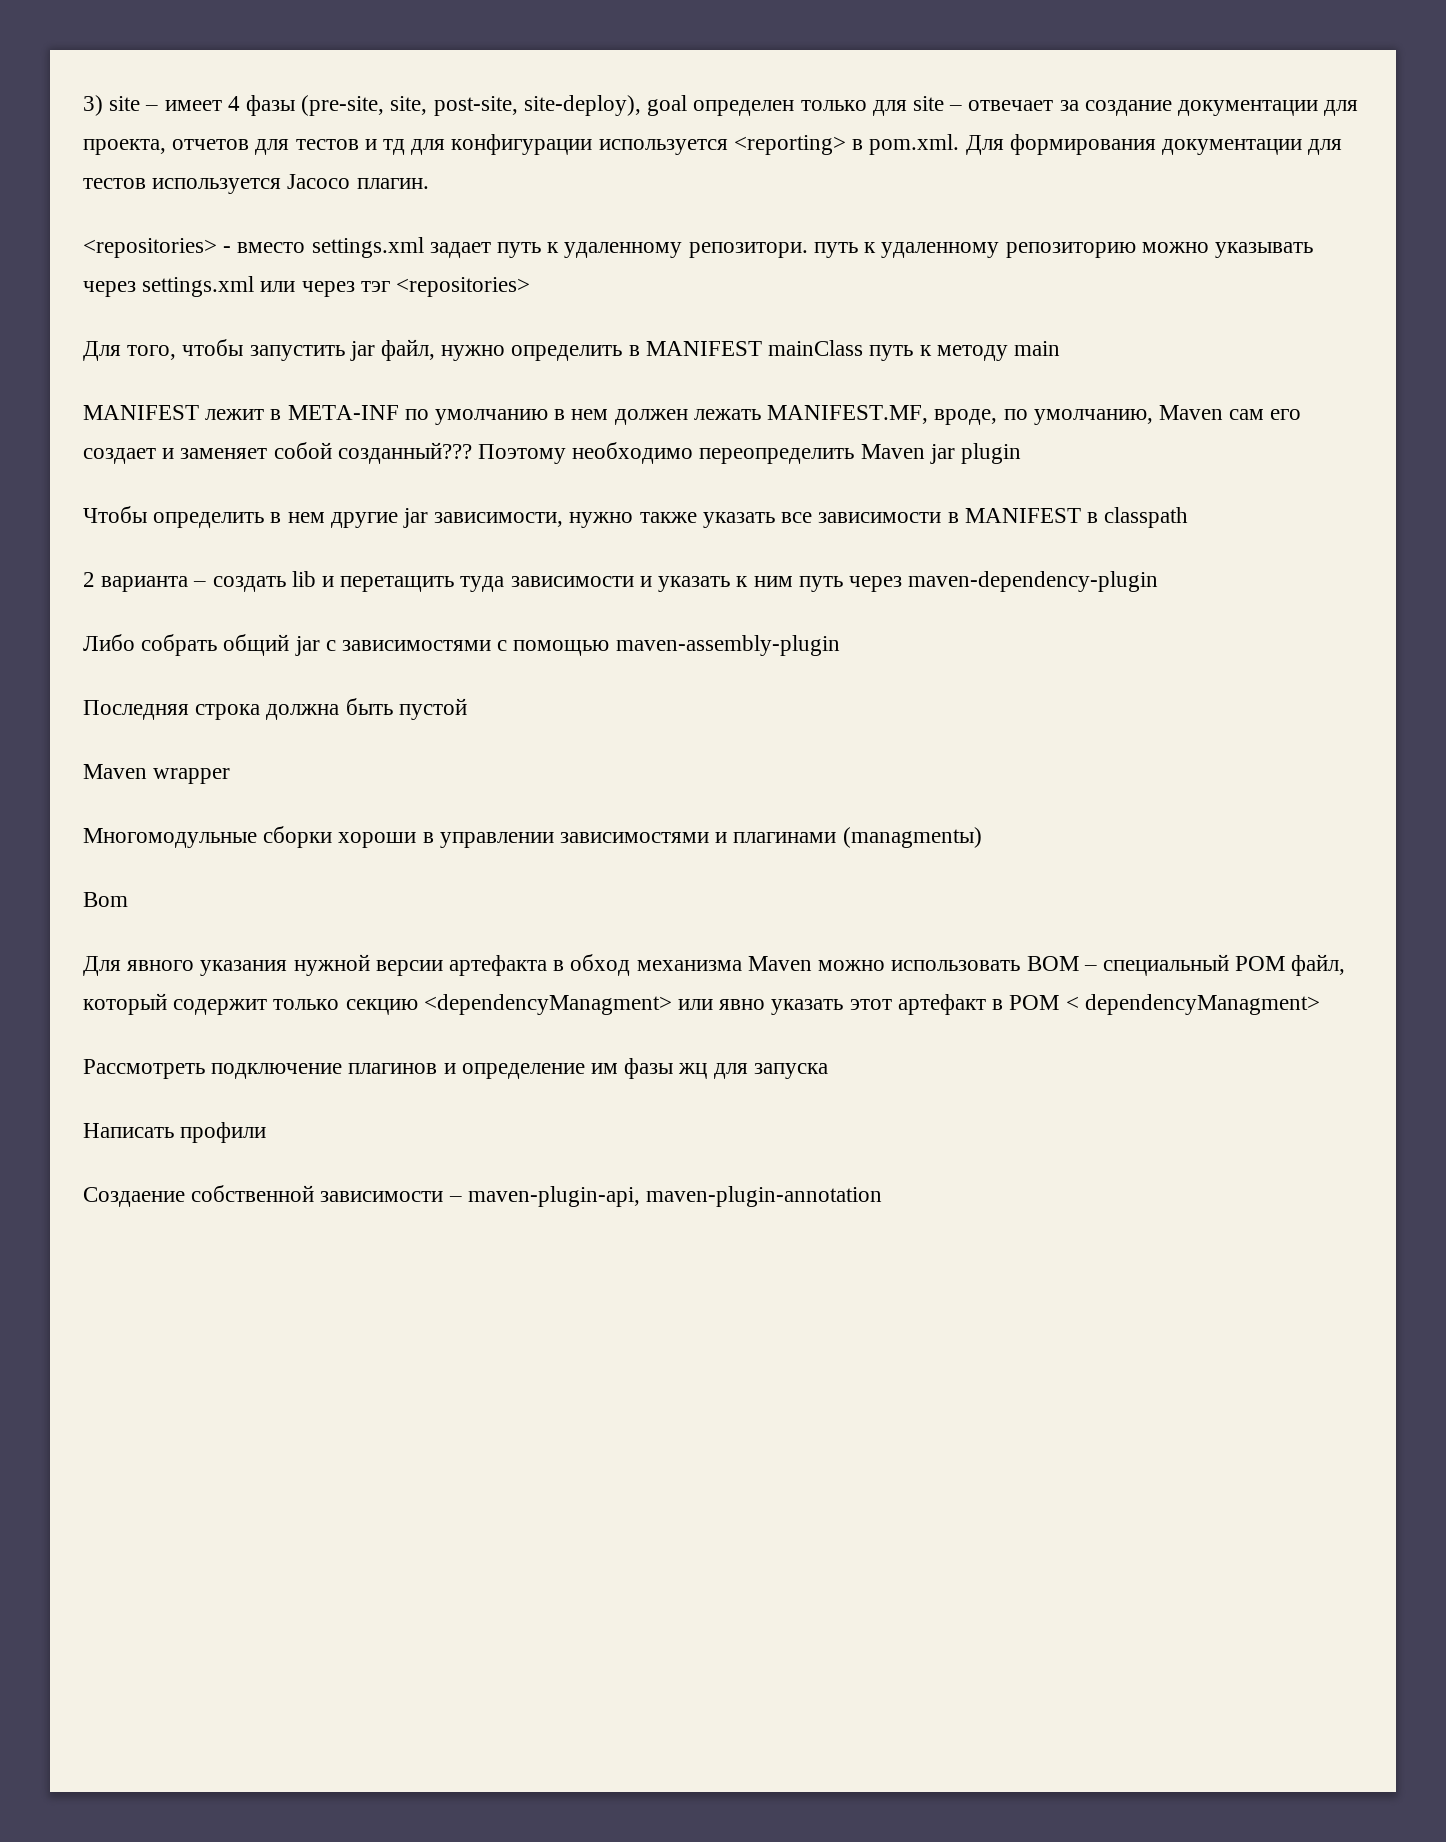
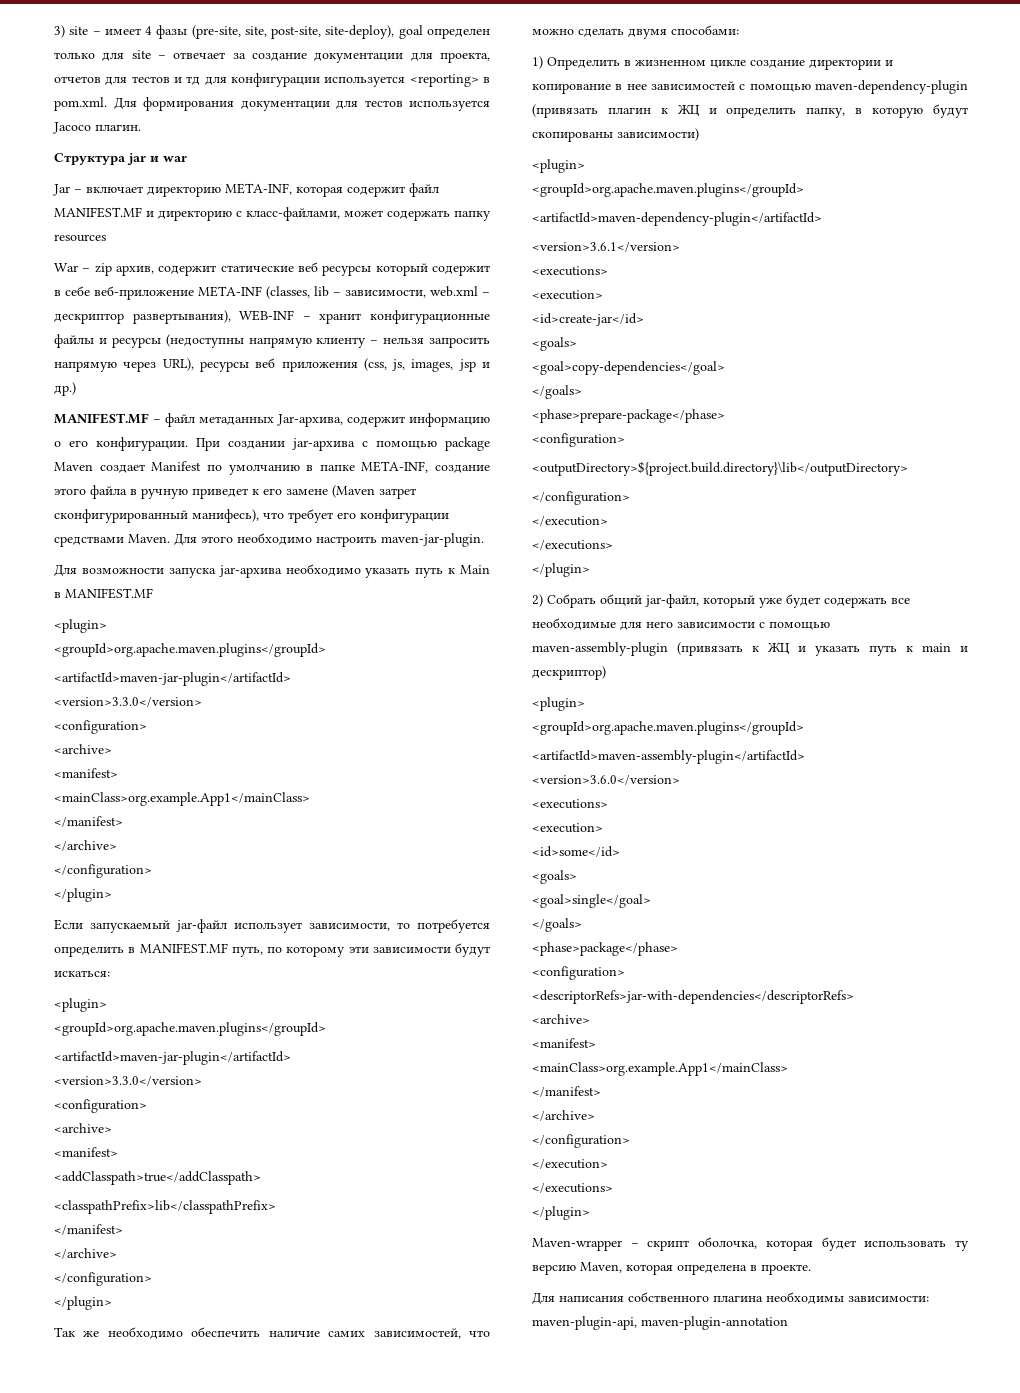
- <repositories> - вместо settings.xml задает путь к удаленному репозитори. путь к удаленному репозиторию можно указывать через settings.xml или через тэг <repositories>
- Для того, чтобы запустить jar файл, нужно определить в MANIFEST mainClass путь к методу main
- MANIFEST лежит в META-INF по умолчанию в нем должен лежать MANIFEST.MF, вроде, по умолчанию, Maven сам его создает и заменяет собой созданный??? Поэтому необходимо переопределить Maven jar plugin
- Чтобы определить в нем другие jar зависимости, нужно также указать все зависимости в MANIFEST в classpath
- 2 варианта – создать lib и перетащить туда зависимости и указать к ним путь через maven-dependency-plugin
- Либо собрать общий jar с зависимостями с помощью maven-assembly-plugin
- Последняя строка должна быть пустой
- Maven wrapper
- Многомодульные сборки хороши в управлении зависимостями и плагинами (managmentы)
- Bom
- Для явного указания нужной версии артефакта в обход механизма Maven можно использовать BOM – специальный POM файл, который содержит только секцию <dependencyManagment> или явно указать этот артефакт в POM < dependencyManagment>
- Рассмотреть подключение плагинов и определение им фазы жц для запуска
- Написать профили
- Создаение собственной зависимости – maven-plugin-api, maven-plugin-annotation
+ Структура jar и war
+ Jar – включает директорию META-INF, которая содержит файл MANIFEST.MF и директорию с класс-файлами, может содержать папку resources
+ War – zip архив, содержит статические веб ресурсы который содержит в себе веб-приложение META-INF (classes, lib – зависимости, web.xml – дескриптор развертывания), WEB-INF – хранит конфигурационные файлы и ресурсы (недоступны напрямую клиенту – нельзя запросить напрямую через URL), ресурсы веб приложения (css, js, images, jsp и др.)
+ MANIFEST.MF – файл метаданных Jar-архива, содержит информацию о его конфигурации. При создании jar-архива с помощью package Maven создает Manifest по умолчанию в папке META-INF, создание этого файла в ручную приведет к его замене (Maven затрет сконфигурированный манифесь), что требует его конфигурации средствами Maven. Для этого необходимо настроить maven-jar-plugin.
+ Для возможности запуска jar-архива необходимо указать путь к Main в MANIFEST.MF
+ <plugin>
+ <groupId>org.apache.maven.plugins</groupId>
+ <artifactId>maven-jar-plugin</artifactId>
+ <version>3.3.0</version>
+ <configuration>
+ <archive>
+ <manifest>
+ <mainClass>org.example.App1</mainClass>
+ </manifest>
+ </archive>
+ </configuration>
+ </plugin>
+ Если запускаемый jar-файл использует зависимости, то потребуется определить в MANIFEST.MF путь, по которому эти зависимости будут искаться:
+ <plugin>
+ <groupId>org.apache.maven.plugins</groupId>
+ <artifactId>maven-jar-plugin</artifactId>
+ <version>3.3.0</version>
+ <configuration>
+ <archive>
+ <manifest>
+ <addClasspath>true</addClasspath>
+ <classpathPrefix>lib</classpathPrefix>
+ </manifest>
+ </archive>
+ </configuration>
+ </plugin>
+ Так же необходимо обеспечить наличие самих зависимостей, что можно сделать двумя способами:
+ 1) Определить в жизненном цикле создание директории и копирование в нее зависимостей с помощью maven-dependency-plugin (привязать плагин к ЖЦ и определить папку, в которую будут скопированы зависимости)
+ <plugin>
+ <groupId>org.apache.maven.plugins</groupId>
+ <artifactId>maven-dependency-plugin</artifactId>
+ <version>3.6.1</version>
+ <executions>
+ <execution>
+ <id>create-jar</id>
+ <goals>
+ <goal>copy-dependencies</goal>
+ </goals>
+ <phase>prepare-package</phase>
+ <configuration>
+ <outputDirectory>${project.build.directory}\lib</outputDirectory>
+ </configuration>
+ </execution>
+ </executions>
+ </plugin>
+ 2) Собрать общий jar-файл, который уже будет содержать все необходимые для него зависимости с помощью maven-assembly-plugin (привязать к ЖЦ и указать путь к main и дескриптор)
+ <plugin>
+ <groupId>org.apache.maven.plugins</groupId>
+ <artifactId>maven-assembly-plugin</artifactId>
+ <version>3.6.0</version>
+ <executions>
+ <execution>
+ <id>some</id>
+ <goals>
+ <goal>single</goal>
+ </goals>
+ <phase>package</phase>
+ <configuration>
+ <descriptorRefs>jar-with-dependencies</descriptorRefs>
+ <archive>
+ <manifest>
+ <mainClass>org.example.App1</mainClass>
+ </manifest>
+ </archive>
+ </configuration>
+ </execution>
+ </executions>
+ </plugin>
+ Maven-wrapper – скрипт оболочка, которая будет использовать ту версию Maven, которая определена в проекте.
+ Для написания собственного плагина необходимы зависимости: maven-plugin-api, maven-plugin-annotation

